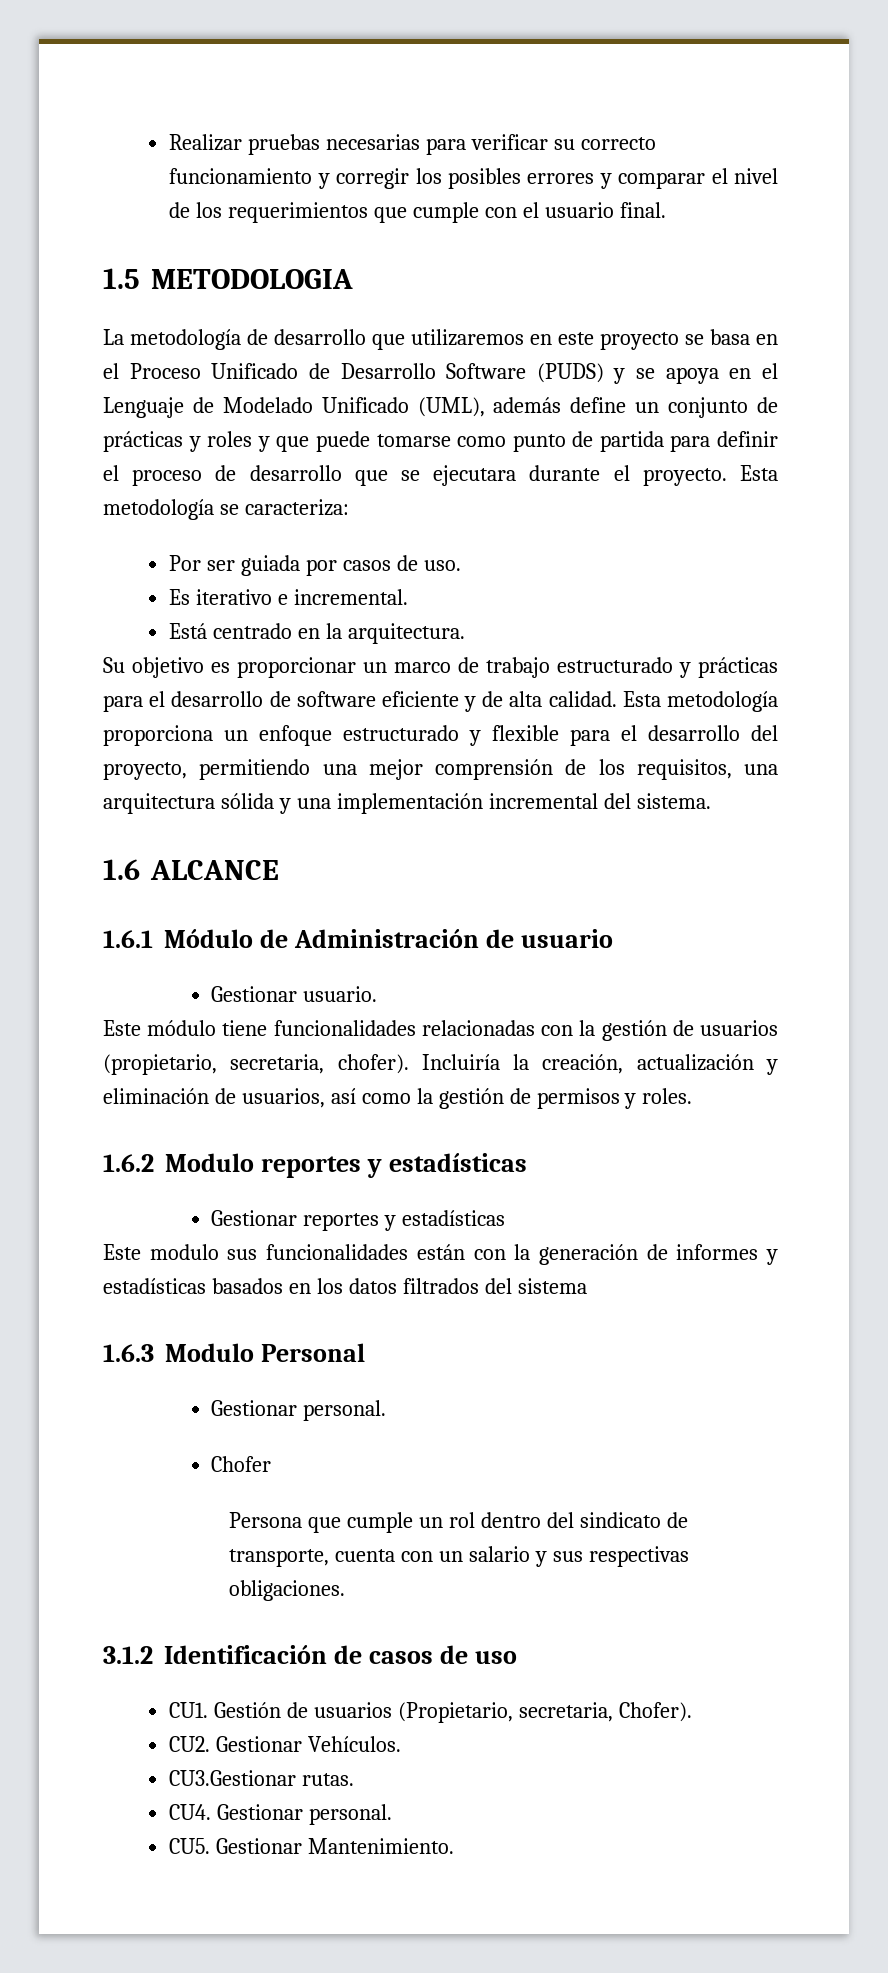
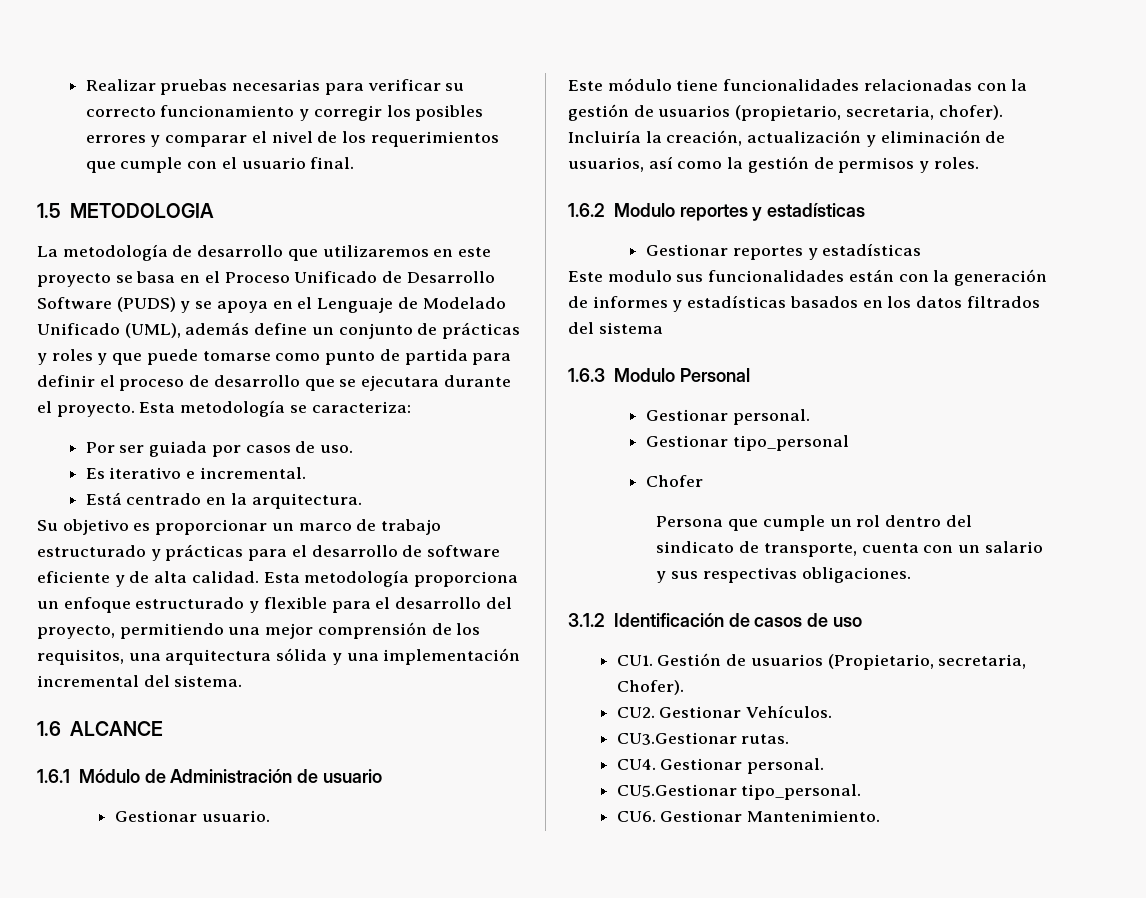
+ Gestionar tipo_personal
- CU5. Gestionar Mantenimiento.
+ CU5.Gestionar tipo_personal.
+ CU6. Gestionar Mantenimiento.

